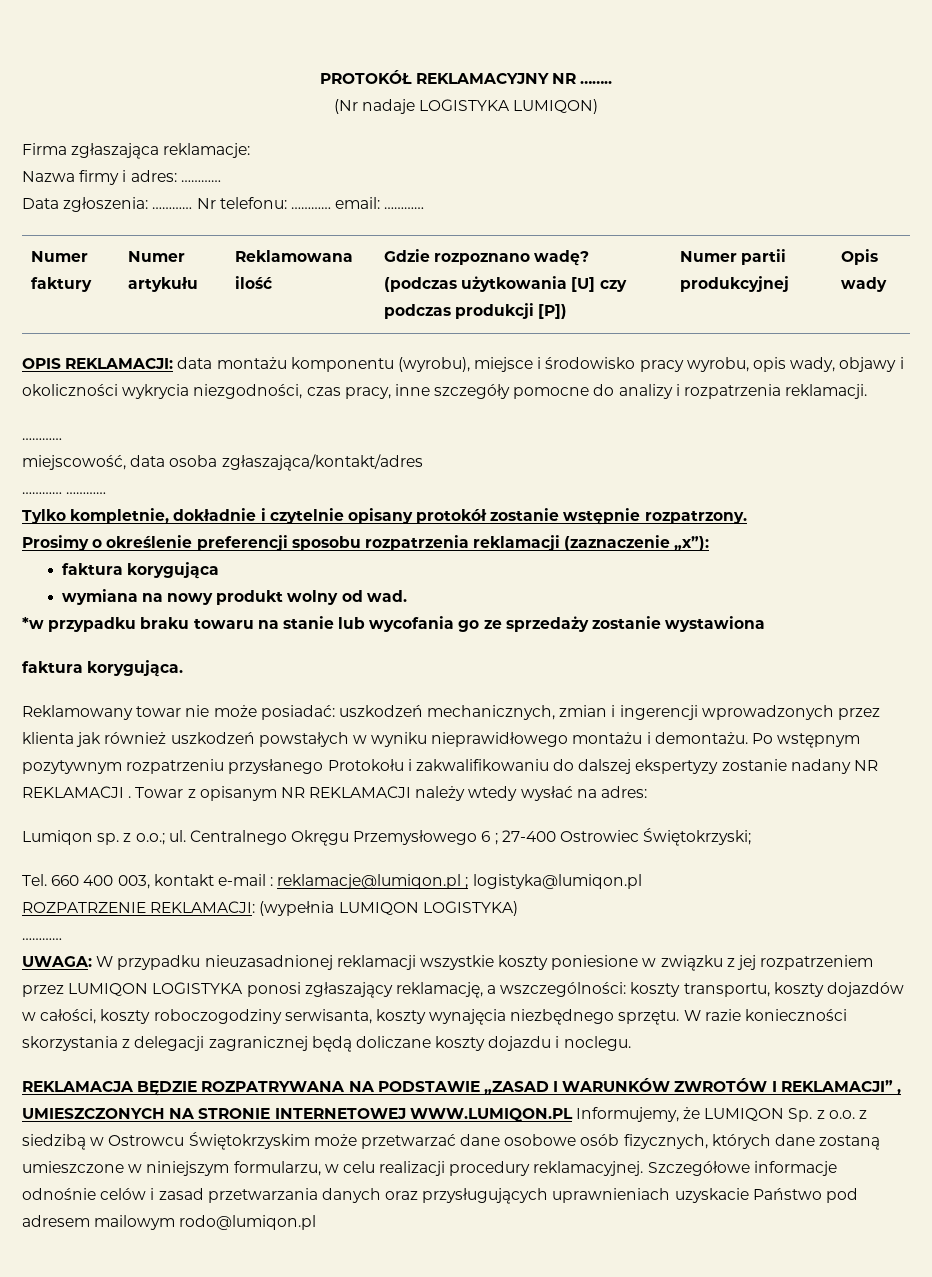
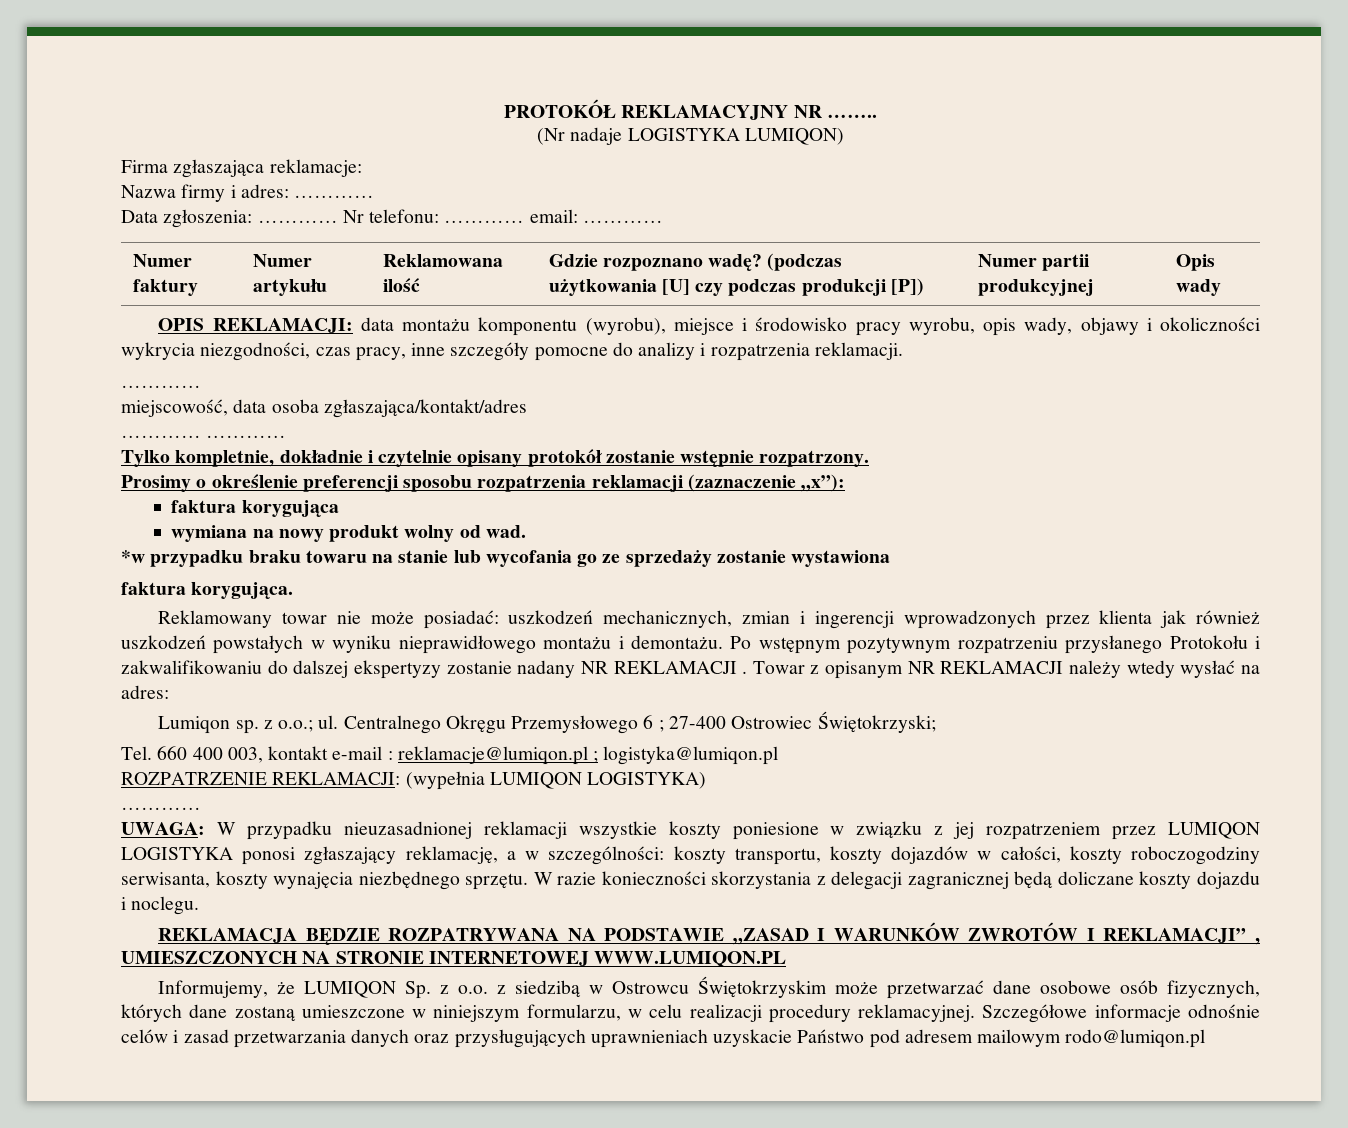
- UWAGA: W przypadku nieuzasadnionej reklamacji wszystkie koszty poniesione w związku z jej rozpatrzeniem przez LUMIQON LOGISTYKA ponosi zgłaszający reklamację, a wszczególności: koszty transportu, koszty dojazdów w całości, koszty roboczogodziny serwisanta, koszty wynajęcia niezbędnego sprzętu.
+ UWAGA: W przypadku nieuzasadnionej reklamacji wszystkie koszty poniesione w związku z jej rozpatrzeniem przez LUMIQON LOGISTYKA ponosi zgłaszający reklamację, a w szczególności: koszty transportu, koszty dojazdów w całości, koszty roboczogodziny serwisanta, koszty wynajęcia niezbędnego sprzętu.
- REKLAMACJA BĘDZIE ROZPATRYWANA NA PODSTAWIE „ZASAD I WARUNKÓW ZWROTÓW I REKLAMACJI” , UMIESZCZONYCH NA STRONIE INTERNETOWEJ WWW.LUMIQON.PL Informujemy, że LUMIQON Sp. z o.o. z siedzibą w Ostrowcu Świętokrzyskim może przetwarzać dane osobowe osób fizycznych, których dane zostaną umieszczone w niniejszym formularzu, w celu realizacji procedury reklamacyjnej.
+ REKLAMACJA BĘDZIE ROZPATRYWANA NA PODSTAWIE „ZASAD I WARUNKÓW ZWROTÓW I REKLAMACJI” , UMIESZCZONYCH NA STRONIE INTERNETOWEJ WWW.LUMIQON.PL
+ Informujemy, że LUMIQON Sp. z o.o. z siedzibą w Ostrowcu Świętokrzyskim może przetwarzać dane osobowe osób fizycznych, których dane zostaną umieszczone w niniejszym formularzu, w celu realizacji procedury reklamacyjnej.

